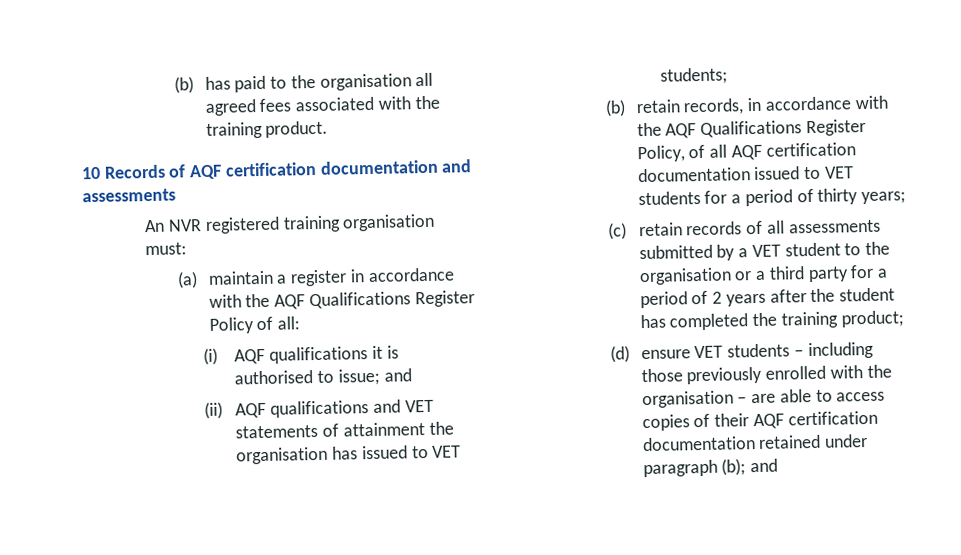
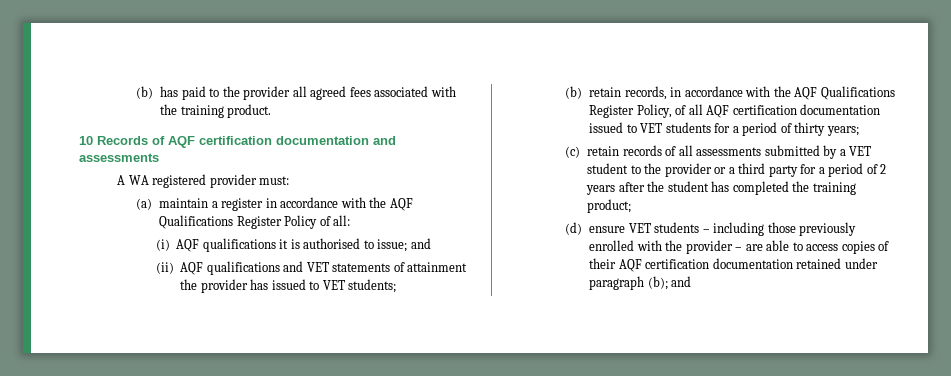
- (b) has paid to the organisation all agreed fees associated with the training product.
+ (b) has paid to the provider all agreed fees associated with the training product.
- An NVR registered training organisation must:
+ A WA registered provider must:
- (ii) AQF qualifications and VET statements of attainment the organisation has issued to VET students;
+ (ii) AQF qualifications and VET statements of attainment the provider has issued to VET students;
- (c) retain records of all assessments submitted by a VET student to the organisation or a third party for a period of 2 years after the student has completed the training product;
+ (c) retain records of all assessments submitted by a VET student to the provider or a third party for a period of 2 years after the student has completed the training product;
- (d) ensure VET students – including those previously enrolled with the organisation – are able to access copies of their AQF certification documentation retained under paragraph (b); and
+ (d) ensure VET students – including those previously enrolled with the provider – are able to access copies of their AQF certification documentation retained under paragraph (b); and

